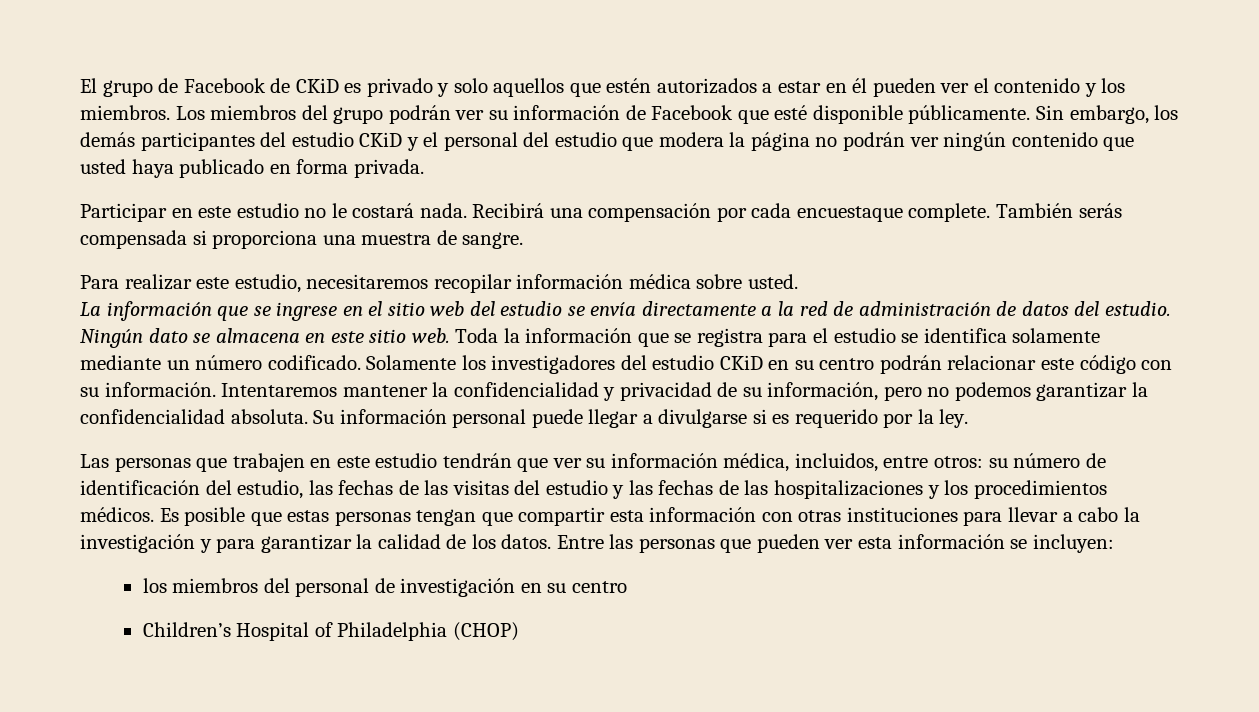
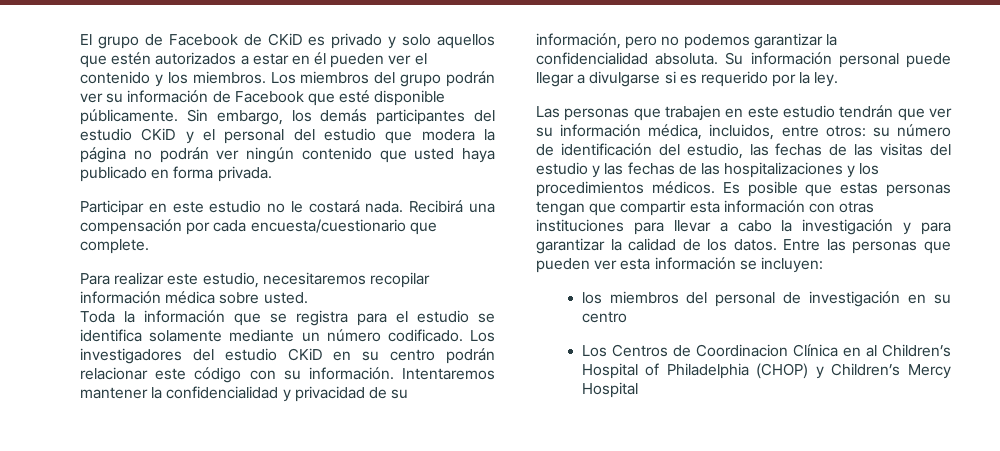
- Recibirá una compensación por cada encuestaque complete. También serás compensada si proporciona una muestra de sangre.
+ Recibirá una compensación por cada encuesta/cuestionario que complete.
- La información que se ingrese en el sitio web del estudio se envía directamente a la red de administración de datos del estudio. Ningún dato se almacena en este sitio web.
- Solamente los investigadores del estudio CKiD en su centro podrán relacionar este código con su información.
+ Los investigadores del estudio CKiD en su centro podrán relacionar este código con su información.
- Children’s Hospital of Philadelphia (CHOP)
+ Los Centros de Coordinacion Clínica en al Children’s Hospital of Philadelphia (CHOP) y Children’s Mercy Hospital

